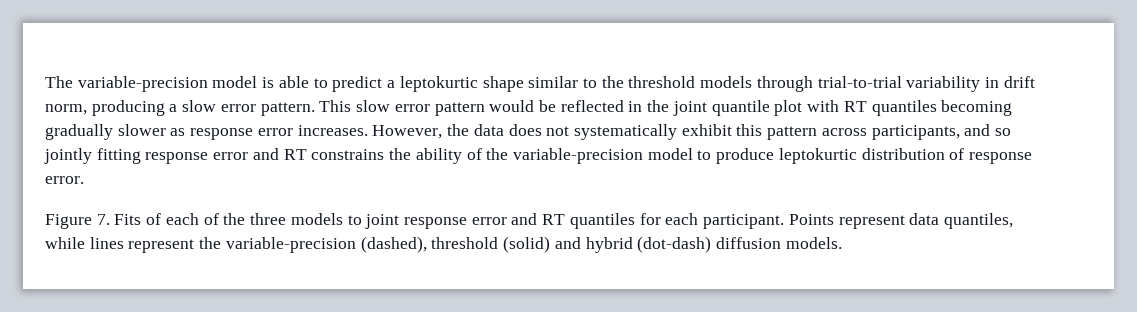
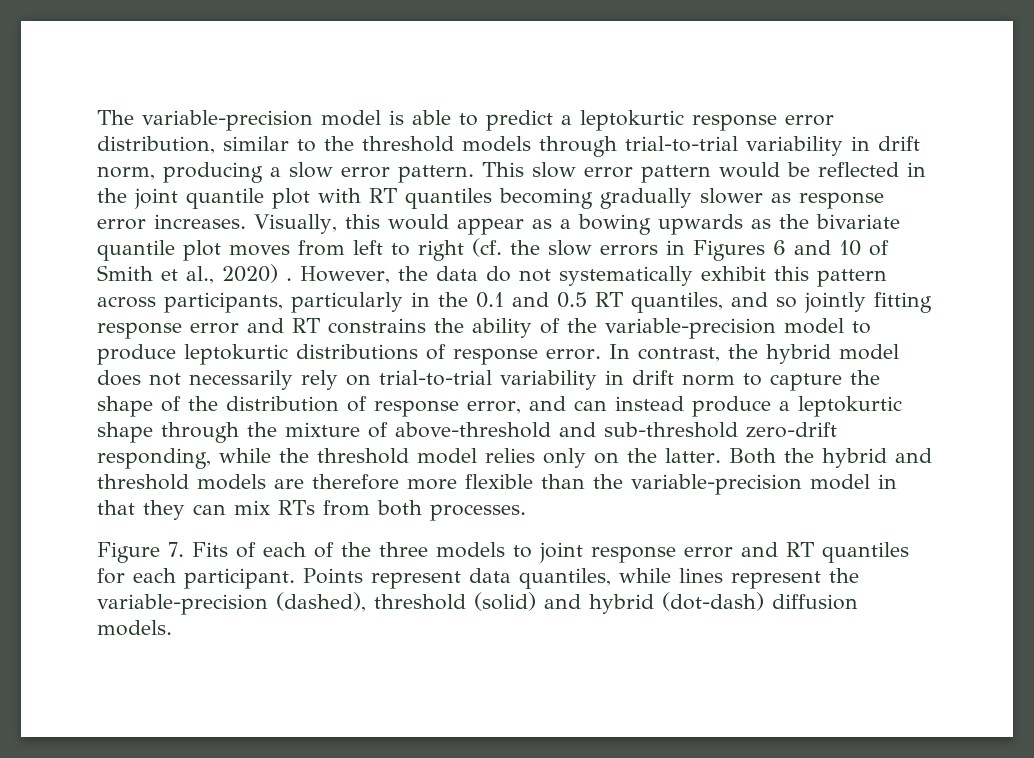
- The variable-precision model is able to predict a leptokurtic shape similar to the threshold models through trial-to-trial variability in drift norm, producing a slow error pattern.
+ The variable-precision model is able to predict a leptokurtic response error distribution, similar to the threshold models through trial-to-trial variability in drift norm, producing a slow error pattern.
+ Visually, this would appear as a bowing upwards as the bivariate quantile plot moves from left to right (cf. the slow errors in Figures 6 and 10 of Smith et al., 2020) .
- However, the data does not systematically exhibit this pattern across participants, and so jointly fitting response error and RT constrains the ability of the variable-precision model to produce leptokurtic distribution of response error.
+ However, the data do not systematically exhibit this pattern across participants, particularly in the 0.1 and 0.5 RT quantiles, and so jointly fitting response error and RT constrains the ability of the variable-precision model to produce leptokurtic distributions of response error. In contrast, the hybrid model does not necessarily rely on trial-to-trial variability in drift norm to capture the shape of the distribution of response error, and can instead produce a leptokurtic shape through the mixture of above-threshold and sub-threshold zero-drift responding, while the threshold model relies only on the latter. Both the hybrid and threshold models are therefore more flexible than the variable-precision model in that they can mix RTs from both processes.

